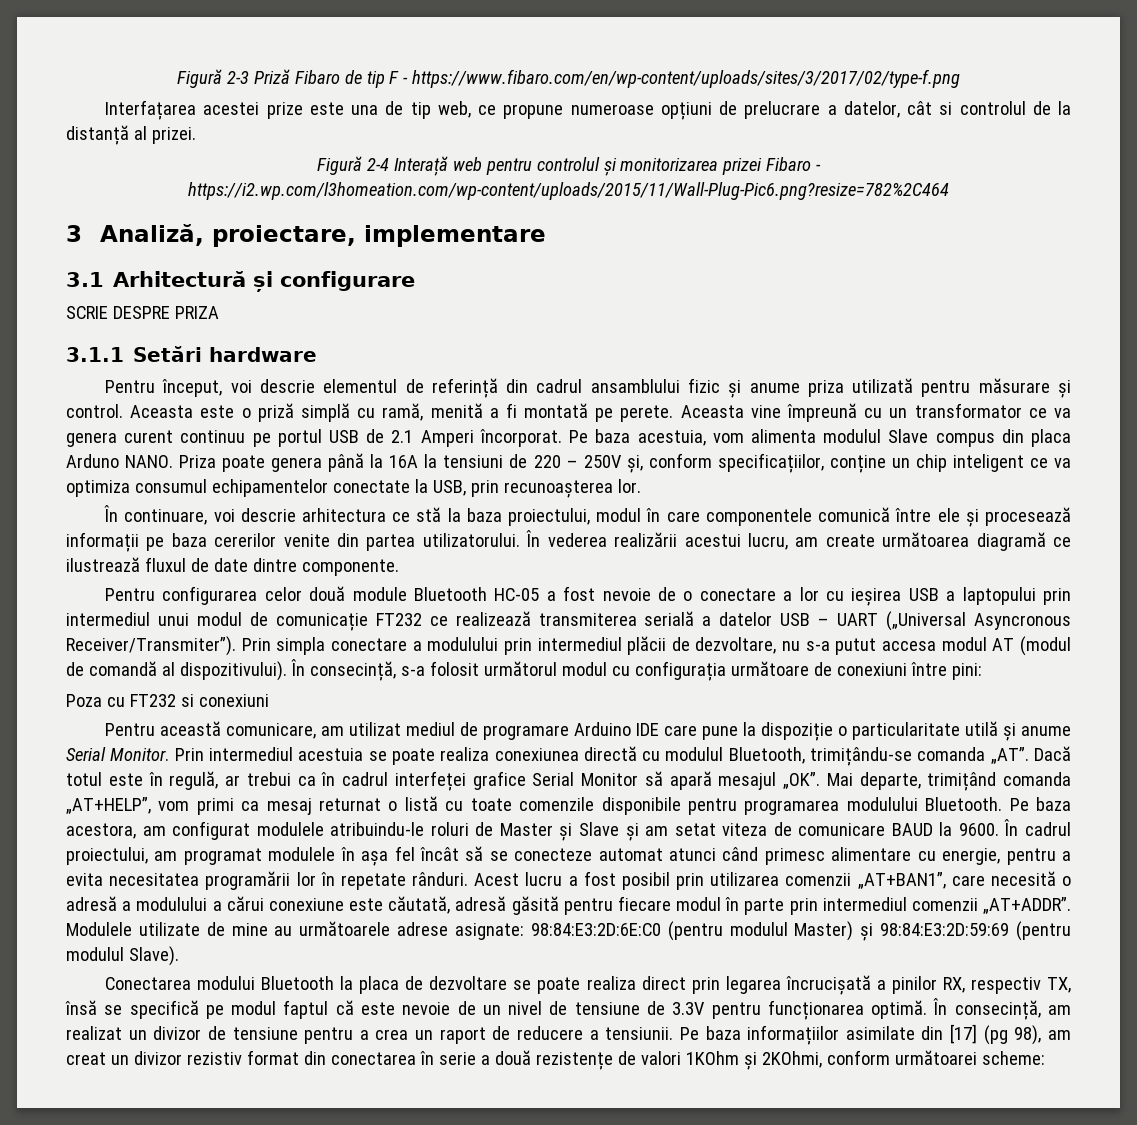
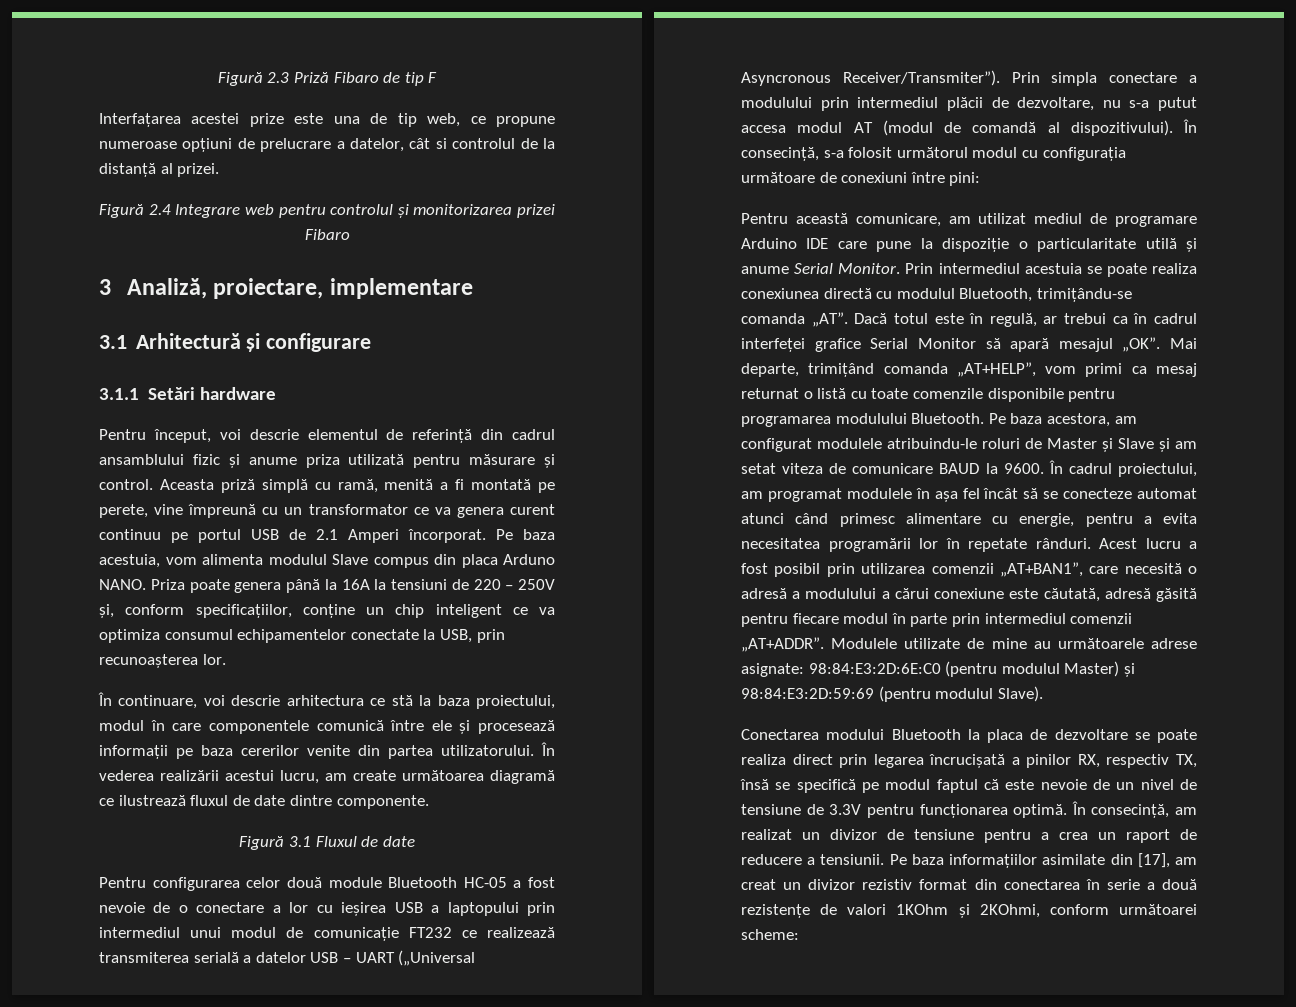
- Figură 2-3 Priză Fibaro de tip F - https://www.fibaro.com/en/wp-content/uploads/sites/3/2017/02/type-f.png
+ Figură 2.3 Priză Fibaro de tip F
- Figură 2-4 Interață web pentru controlul și monitorizarea prizei Fibaro - https://i2.wp.com/l3homeation.com/wp-content/uploads/2015/11/Wall-Plug-Pic6.png?resize=782%2C464
+ Figură 2.4 Integrare web pentru controlul și monitorizarea prizei Fibaro
- SCRIE DESPRE PRIZA
- Aceasta este o priză simplă cu ramă, menită a fi montată pe perete. Aceasta vine împreună cu un transformator ce va genera curent continuu pe portul USB de 2.1 Amperi încorporat.
+ Aceasta priză simplă cu ramă, menită a fi montată pe perete, vine împreună cu un transformator ce va genera curent continuu pe portul USB de 2.1 Amperi încorporat.
+ Figură 3.1 Fluxul de date
- Poza cu FT232 si conexiuni
- Pe baza informațiilor asimilate din [17] (pg 98), am creat un divizor rezistiv format din conectarea în serie a două rezistențe de valori 1KOhm și 2KOhmi, conform următoarei scheme:
+ Pe baza informațiilor asimilate din [17], am creat un divizor rezistiv format din conectarea în serie a două rezistențe de valori 1KOhm și 2KOhmi, conform următoarei scheme:

